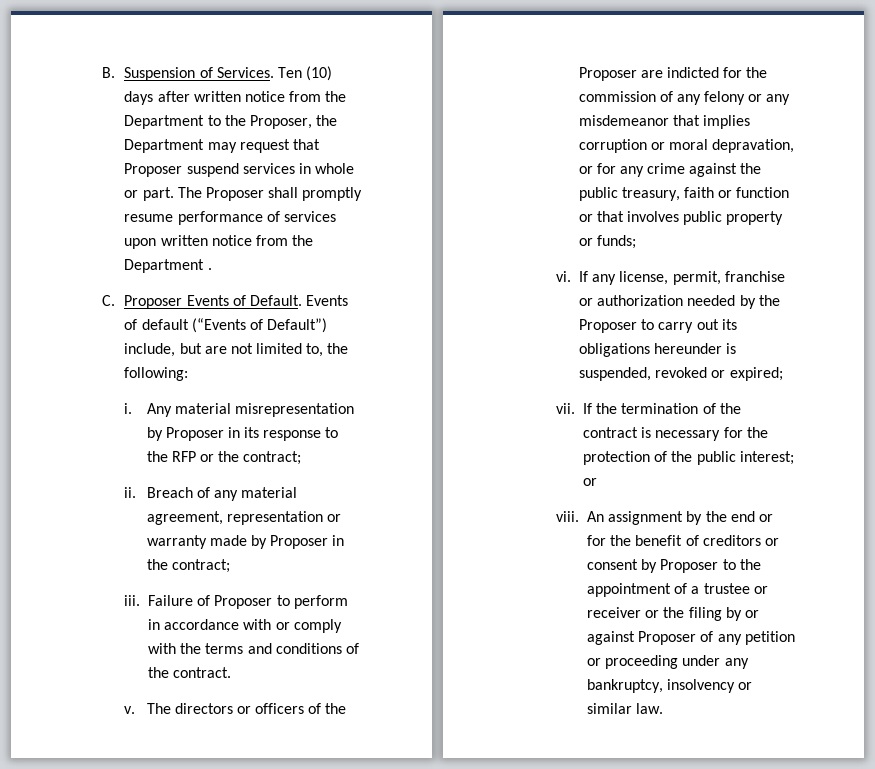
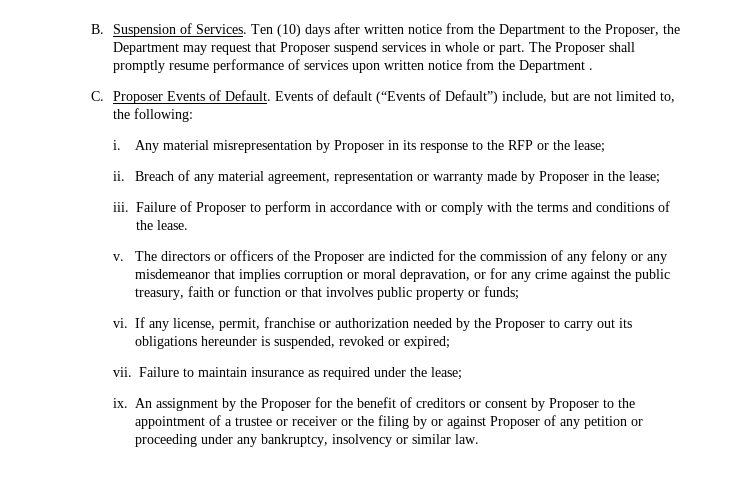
- Any material misrepresentation by Proposer in its response to the RFP or the contract;
+ Any material misrepresentation by Proposer in its response to the RFP or the lease;
- Breach of any material agreement, representation or warranty made by Proposer in the contract;
+ Breach of any material agreement, representation or warranty made by Proposer in the lease;
- Failure of Proposer to perform in accordance with or comply with the terms and conditions of the contract.
+ Failure of Proposer to perform in accordance with or comply with the terms and conditions of the lease.
- If the termination of the contract is necessary for the protection of the public interest; or
- viii.
+ Failure to maintain insurance as required under the lease;
+ ix.
- An assignment by the end or for the benefit of creditors or consent by Proposer to the appointment of a trustee or receiver or the filing by or against Proposer of any petition or proceeding under any bankruptcy, insolvency or similar law.
+ An assignment by the Proposer for the benefit of creditors or consent by Proposer to the appointment of a trustee or receiver or the filing by or against Proposer of any petition or proceeding under any bankruptcy, insolvency or similar law.

